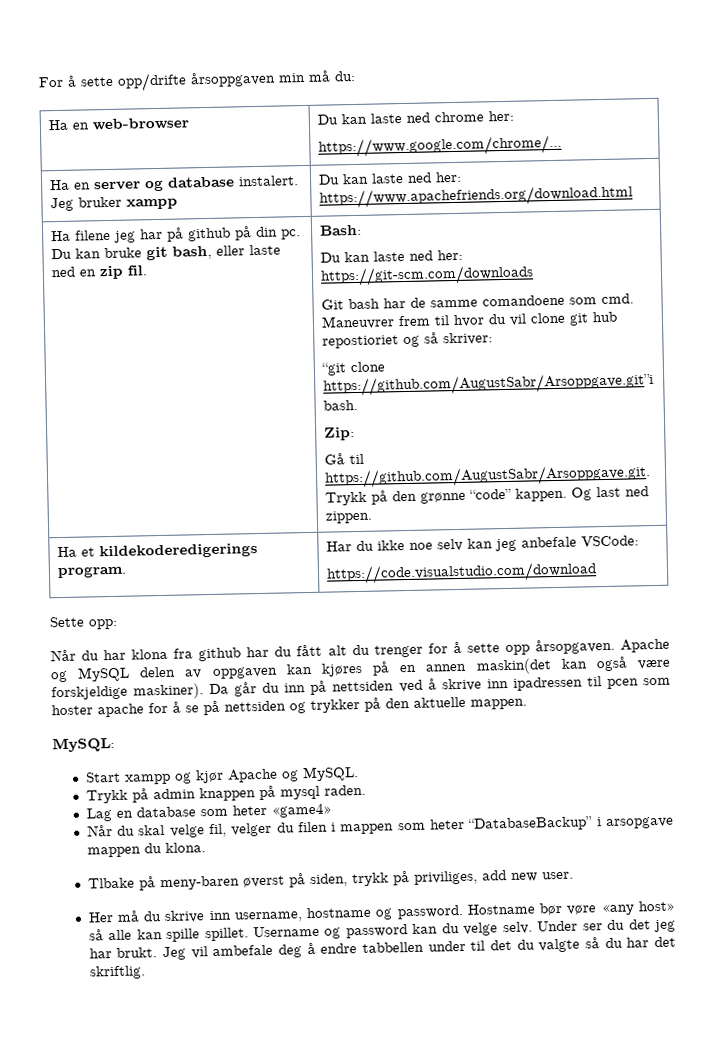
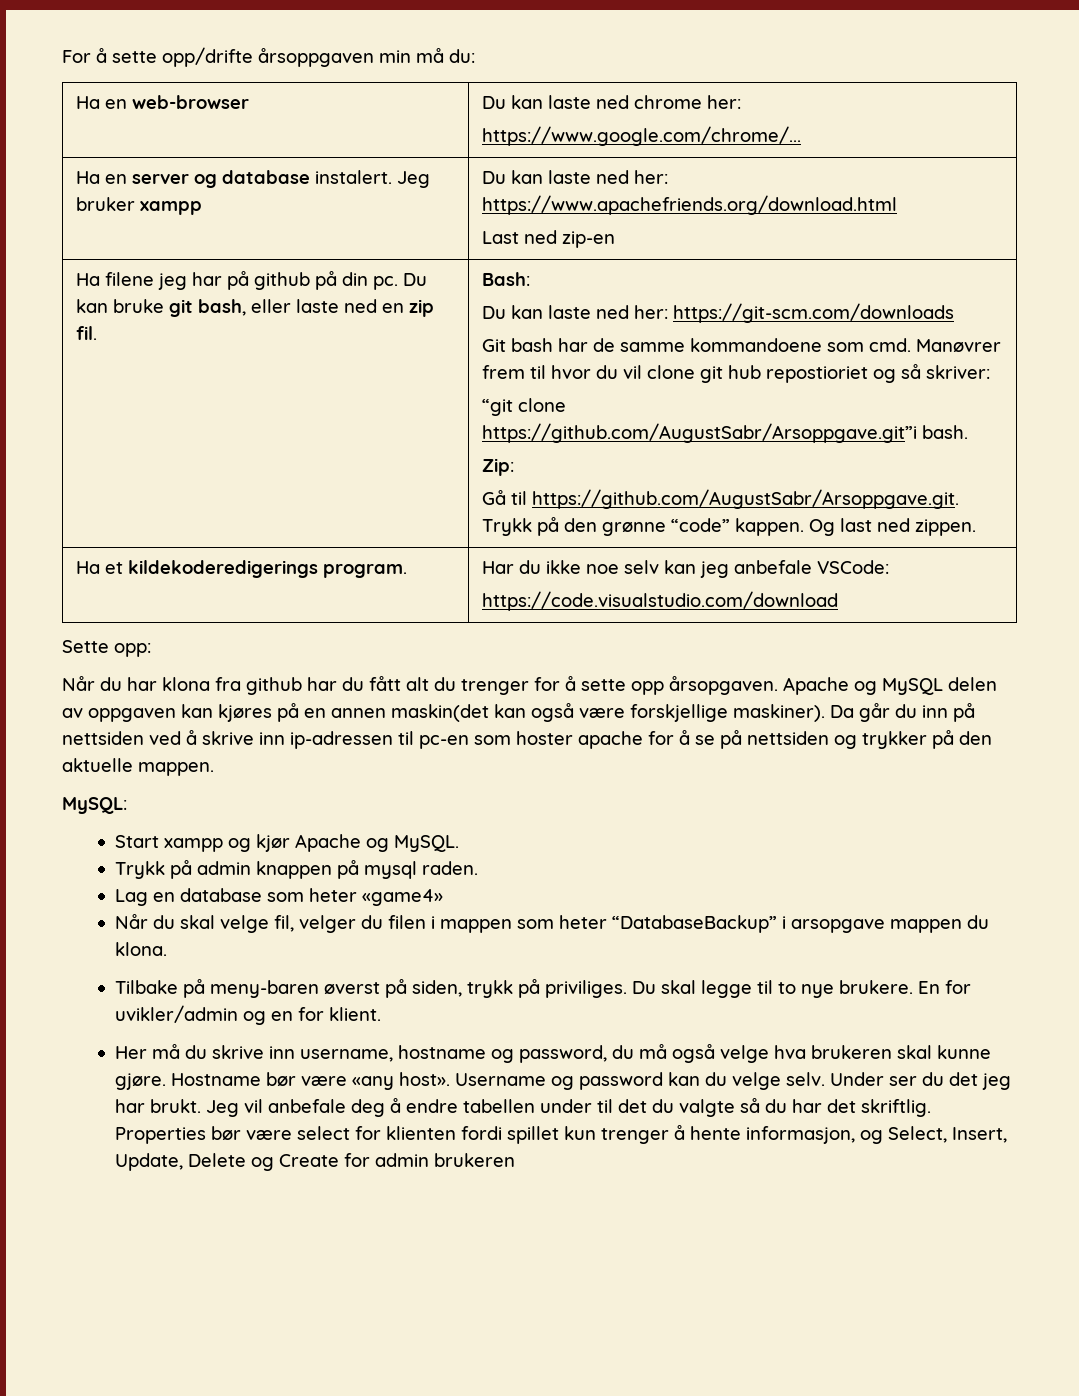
  Ha en server og database instalert. Jeg bruker xampp | Du kan laste ned her: https://www.apachefriends.org/download.html
+ Last ned zip-en
- Git bash har de samme comandoene som cmd.
+ Git bash har de samme kommandoene som cmd.
- Maneuvrer frem til hvor du vil clone git hub repostioriet og så skriver:
+ Manøvrer frem til hvor du vil clone git hub repostioriet og så skriver:
- Apache og MySQL delen av oppgaven kan kjøres på en annen maskin(det kan også være forskjeldige maskiner).
+ Apache og MySQL delen av oppgaven kan kjøres på en annen maskin(det kan også være forskjellige maskiner).
- Da går du inn på nettsiden ved å skrive inn ipadressen til pcen som hoster apache for å se på nettsiden og trykker på den aktuelle mappen.
+ Da går du inn på nettsiden ved å skrive inn ip-adressen til pc-en som hoster apache for å se på nettsiden og trykker på den aktuelle mappen.
- Tlbake på meny-baren øverst på siden, trykk på priviliges, add new user.
+ Tilbake på meny-baren øverst på siden, trykk på priviliges. Du skal legge til to nye brukere. En for uvikler/admin og en for klient.
- Her må du skrive inn username, hostname og password. Hostname bør vøre «any host» så alle kan spille spillet.
+ Her må du skrive inn username, hostname og password, du må også velge hva brukeren skal kunne gjøre. Hostname bør være «any host».
- Jeg vil ambefale deg å endre tabbellen under til det du valgte så du har det skriftlig.
+ Jeg vil anbefale deg å endre tabellen under til det du valgte så du har det skriftlig.
+ Properties bør være select for klienten fordi spillet kun trenger å hente informasjon, og Select, Insert, Update, Delete og Create for admin brukeren

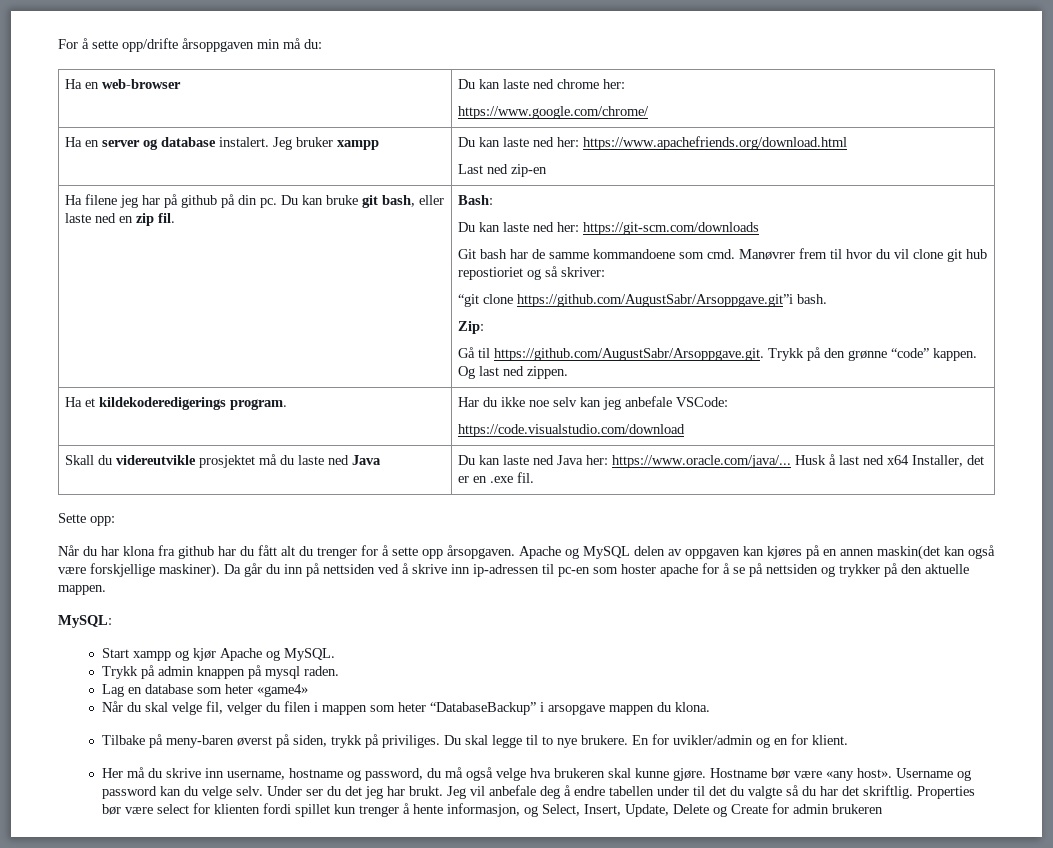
  Ha en web-browser | Du kan laste ned chrome her:
- https://www.google.com/chrome/...
+ https://www.google.com/chrome/
+ Skall du videreutvikle prosjektet må du laste ned Java | Du kan laste ned Java her: https://www.oracle.com/java/... Husk å last ned x64 Installer, det er en .exe fil.

